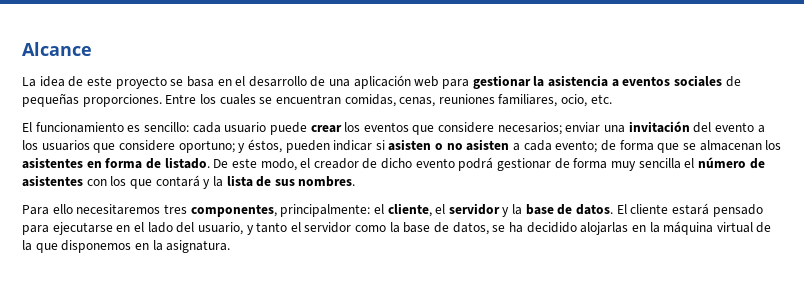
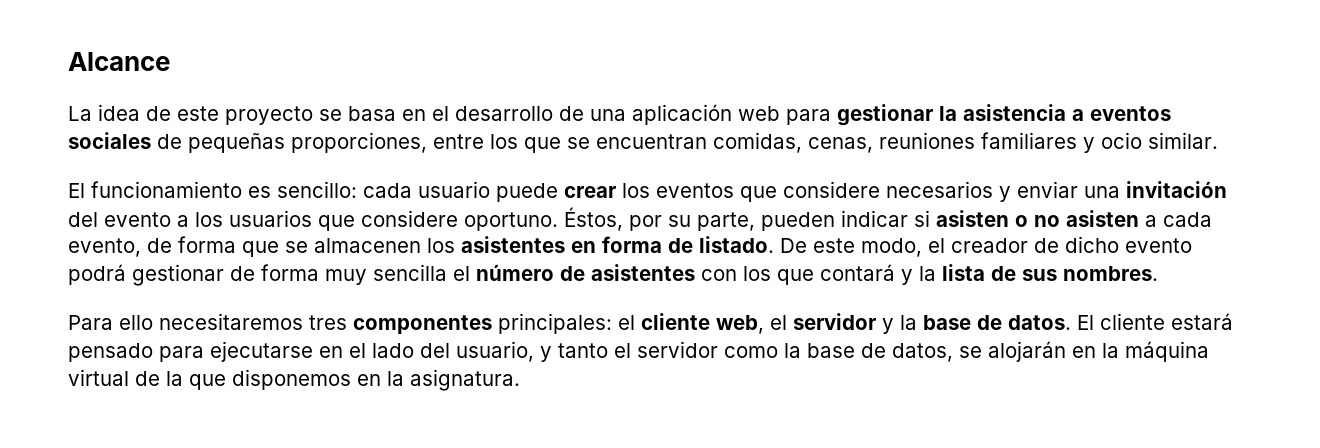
- La idea de este proyecto se basa en el desarrollo de una aplicación web para gestionar la asistencia a eventos sociales de pequeñas proporciones. Entre los cuales se encuentran comidas, cenas, reuniones familiares, ocio, etc.
+ La idea de este proyecto se basa en el desarrollo de una aplicación web para gestionar la asistencia a eventos sociales de pequeñas proporciones, entre los que se encuentran comidas, cenas, reuniones familiares y ocio similar.
- El funcionamiento es sencillo: cada usuario puede crear los eventos que considere necesarios; enviar una invitación del evento a los usuarios que considere oportuno; y éstos, pueden indicar si asisten o no asisten a cada evento; de forma que se almacenan los asistentes en forma de listado.
+ El funcionamiento es sencillo: cada usuario puede crear los eventos que considere necesarios y enviar una invitación del evento a los usuarios que considere oportuno. Éstos, por su parte, pueden indicar si asisten o no asisten a cada evento, de forma que se almacenen los asistentes en forma de listado.
- Para ello necesitaremos tres componentes, principalmente: el cliente, el servidor y la base de datos.
+ Para ello necesitaremos tres componentes principales: el cliente web, el servidor y la base de datos.
- El cliente estará pensado para ejecutarse en el lado del usuario, y tanto el servidor como la base de datos, se ha decidido alojarlas en la máquina virtual de la que disponemos en la asignatura.
+ El cliente estará pensado para ejecutarse en el lado del usuario, y tanto el servidor como la base de datos, se alojarán en la máquina virtual de la que disponemos en la asignatura.

